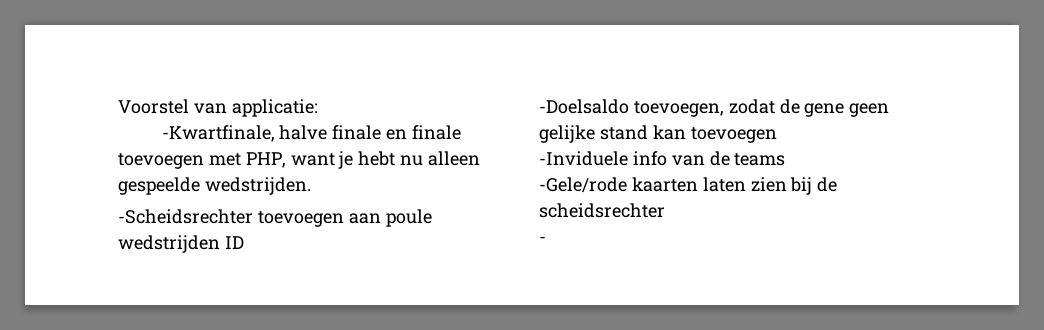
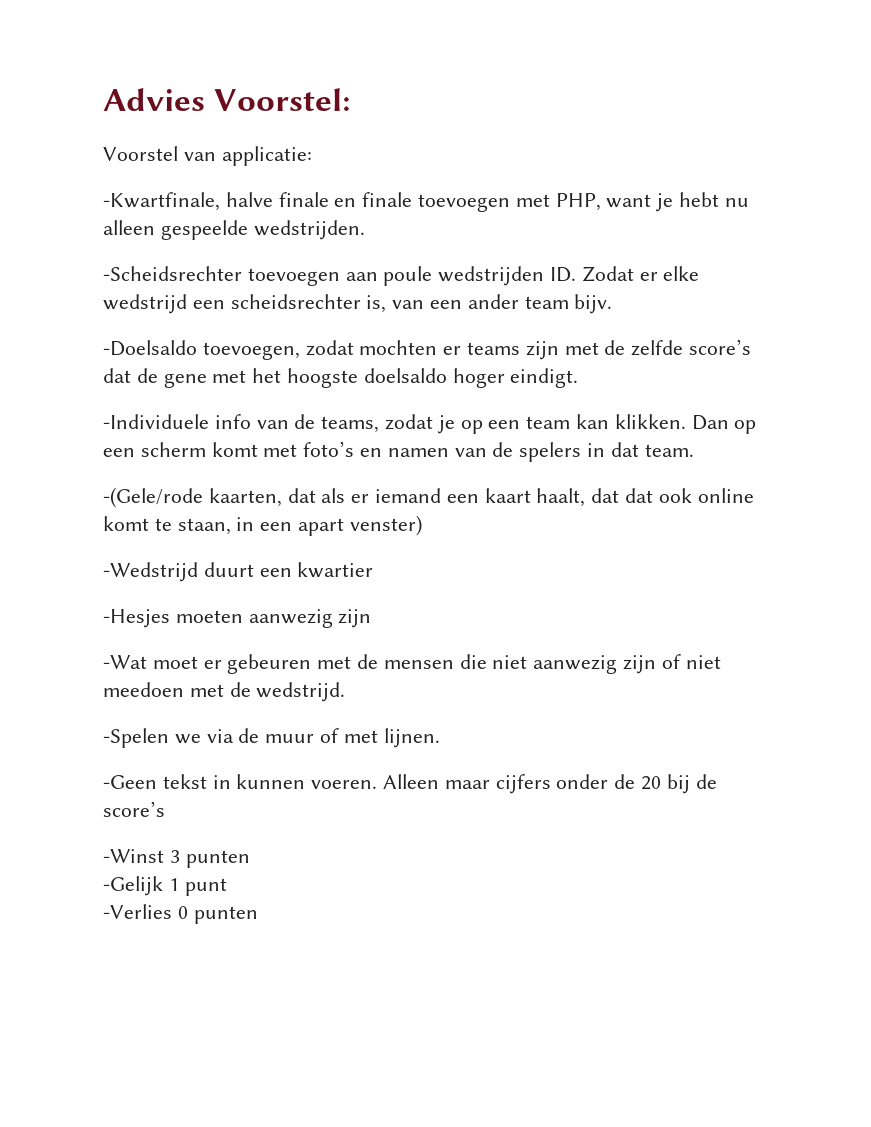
+ Advies Voorstel:
- -Scheidsrechter toevoegen aan poule wedstrijden ID
- -Doelsaldo toevoegen, zodat de gene geen gelijke stand kan toevoegen
- -Inviduele info van de teams
- -Gele/rode kaarten laten zien bij de scheidsrechter
- -
+ -Scheidsrechter toevoegen aan poule wedstrijden ID. Zodat er elke wedstrijd een scheidsrechter is, van een ander team bijv.
+ -Doelsaldo toevoegen, zodat mochten er teams zijn met de zelfde score’s dat de gene met het hoogste doelsaldo hoger eindigt.
+ -Individuele info van de teams, zodat je op een team kan klikken. Dan op een scherm komt met foto’s en namen van de spelers in dat team.
+ -(Gele/rode kaarten, dat als er iemand een kaart haalt, dat dat ook online komt te staan, in een apart venster)
+ -Wedstrijd duurt een kwartier
+ -Hesjes moeten aanwezig zijn
+ -Wat moet er gebeuren met de mensen die niet aanwezig zijn of niet meedoen met de wedstrijd.
+ -Spelen we via de muur of met lijnen.
+ -Geen tekst in kunnen voeren. Alleen maar cijfers onder de 20 bij de score’s
+ -Winst 3 punten
+ -Gelijk 1 punt
+ -Verlies 0 punten

